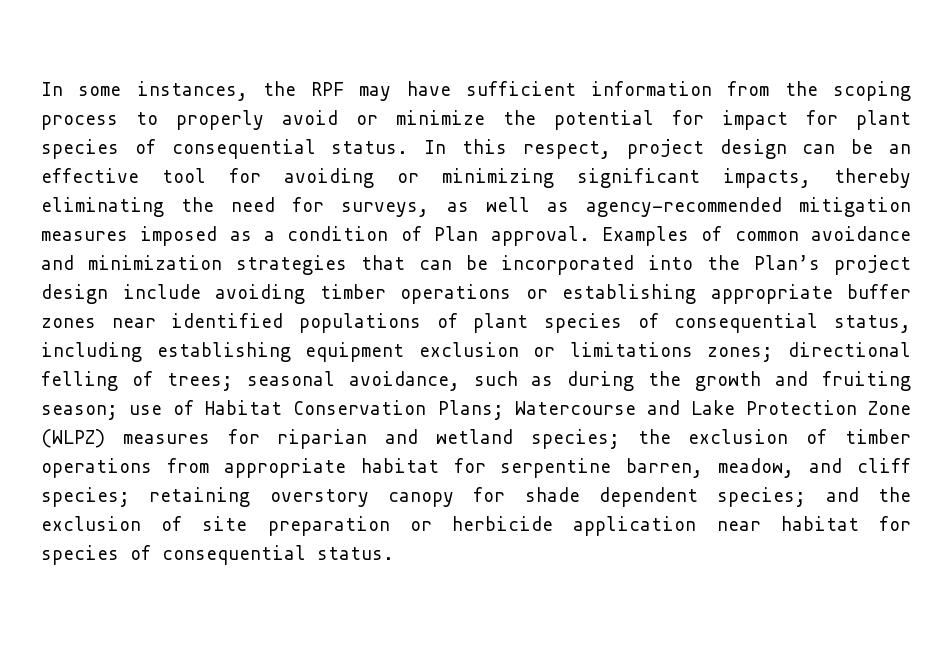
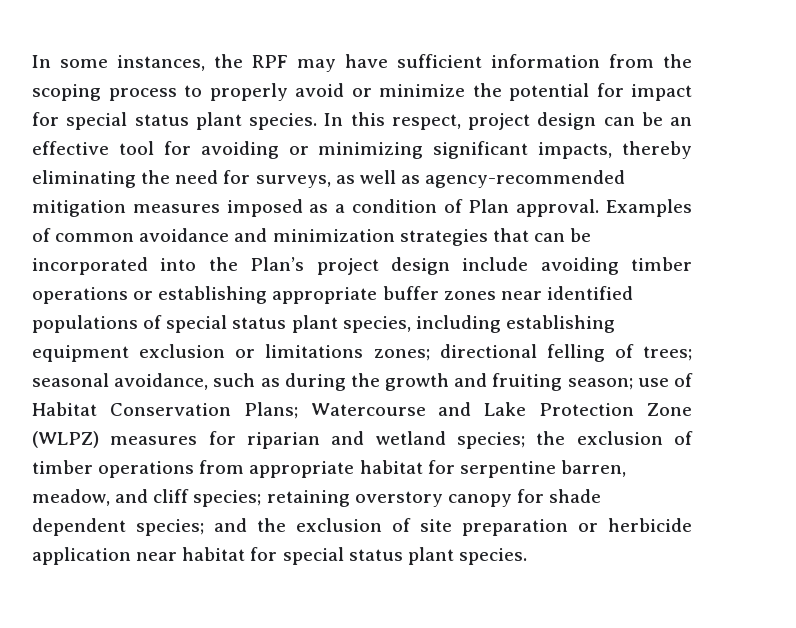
- In some instances, the RPF may have sufficient information from the scoping process to properly avoid or minimize the potential for impact for plant species of consequential status.
+ In some instances, the RPF may have sufficient information from the scoping process to properly avoid or minimize the potential for impact for special status plant species.
- Examples of common avoidance and minimization strategies that can be incorporated into the Plan’s project design include avoiding timber operations or establishing appropriate buffer zones near identified populations of plant species of consequential status, including establishing equipment exclusion or limitations zones;
+ Examples of common avoidance and minimization strategies that can be incorporated into the Plan’s project design include avoiding timber operations or establishing appropriate buffer zones near identified populations of special status plant species, including establishing equipment exclusion or limitations zones;
- and the exclusion of site preparation or herbicide application near habitat for species of consequential status.
+ and the exclusion of site preparation or herbicide application near habitat for special status plant species.

